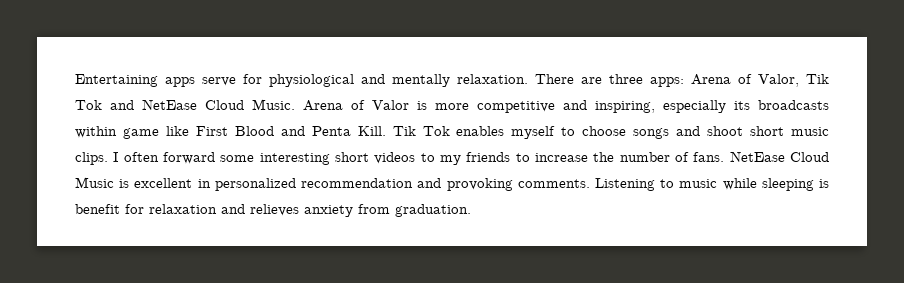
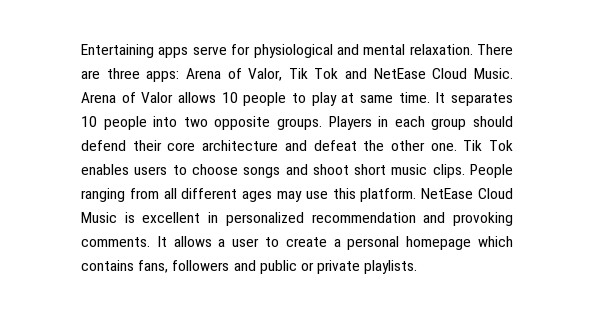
- Entertaining apps serve for physiological and mentally relaxation.
+ Entertaining apps serve for physiological and mental relaxation.
- Arena of Valor is more competitive and inspiring, especially its broadcasts within game like First Blood and Penta Kill.
+ Arena of Valor allows 10 people to play at same time. It separates 10 people into two opposite groups. Players in each group should defend their core architecture and defeat the other one.
- Tik Tok enables myself to choose songs and shoot short music clips.
+ Tik Tok enables users to choose songs and shoot short music clips.
- I often forward some interesting short videos to my friends to increase the number of fans.
+ People ranging from all different ages may use this platform.
- Listening to music while sleeping is benefit for relaxation and relieves anxiety from graduation.
+ It allows a user to create a personal homepage which contains fans, followers and public or private playlists.

